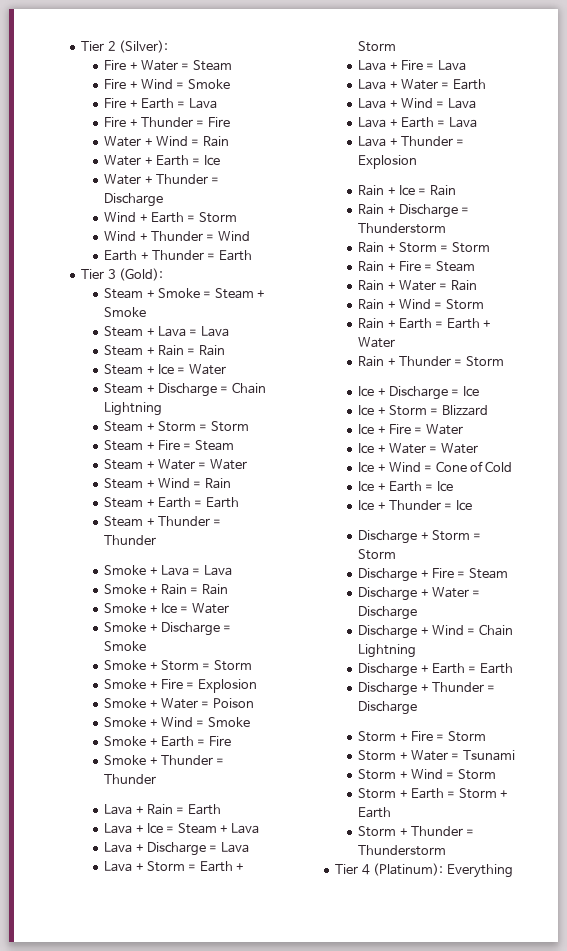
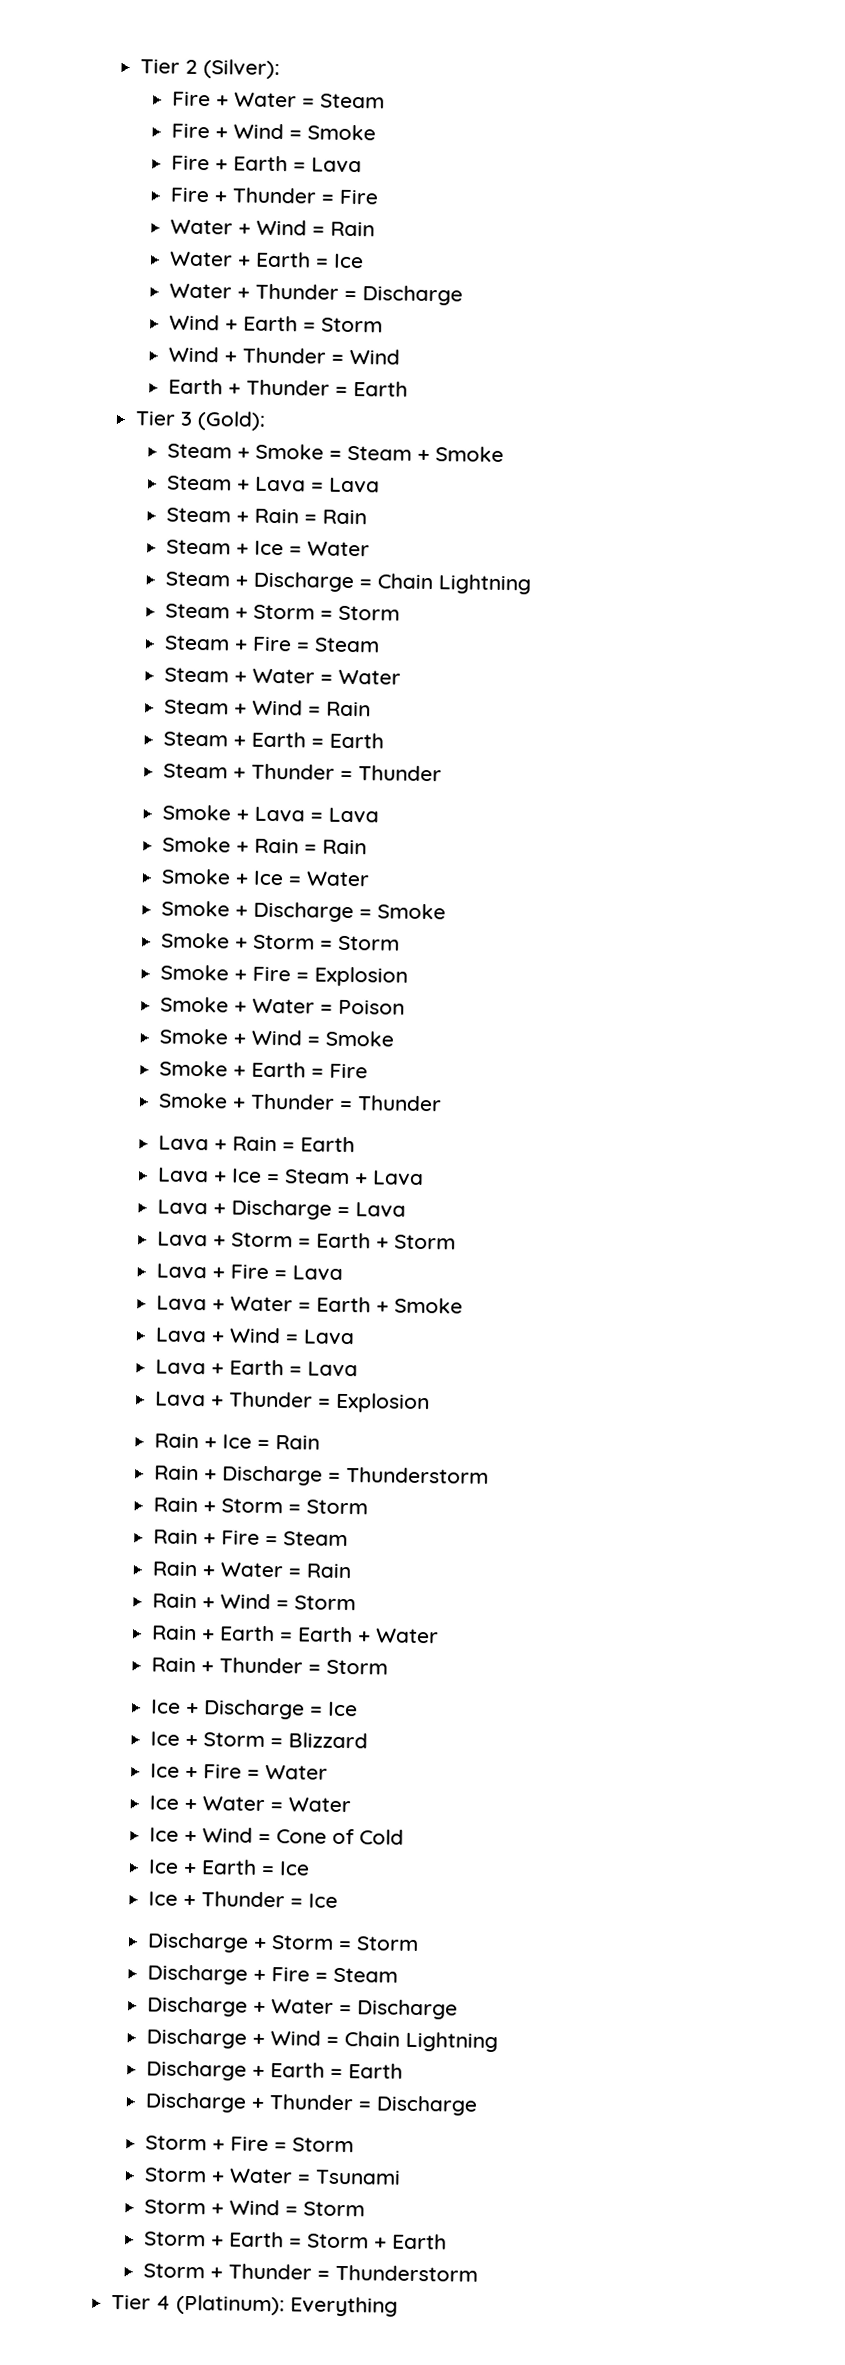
- Lava + Water = Earth
+ Lava + Water = Earth + Smoke

